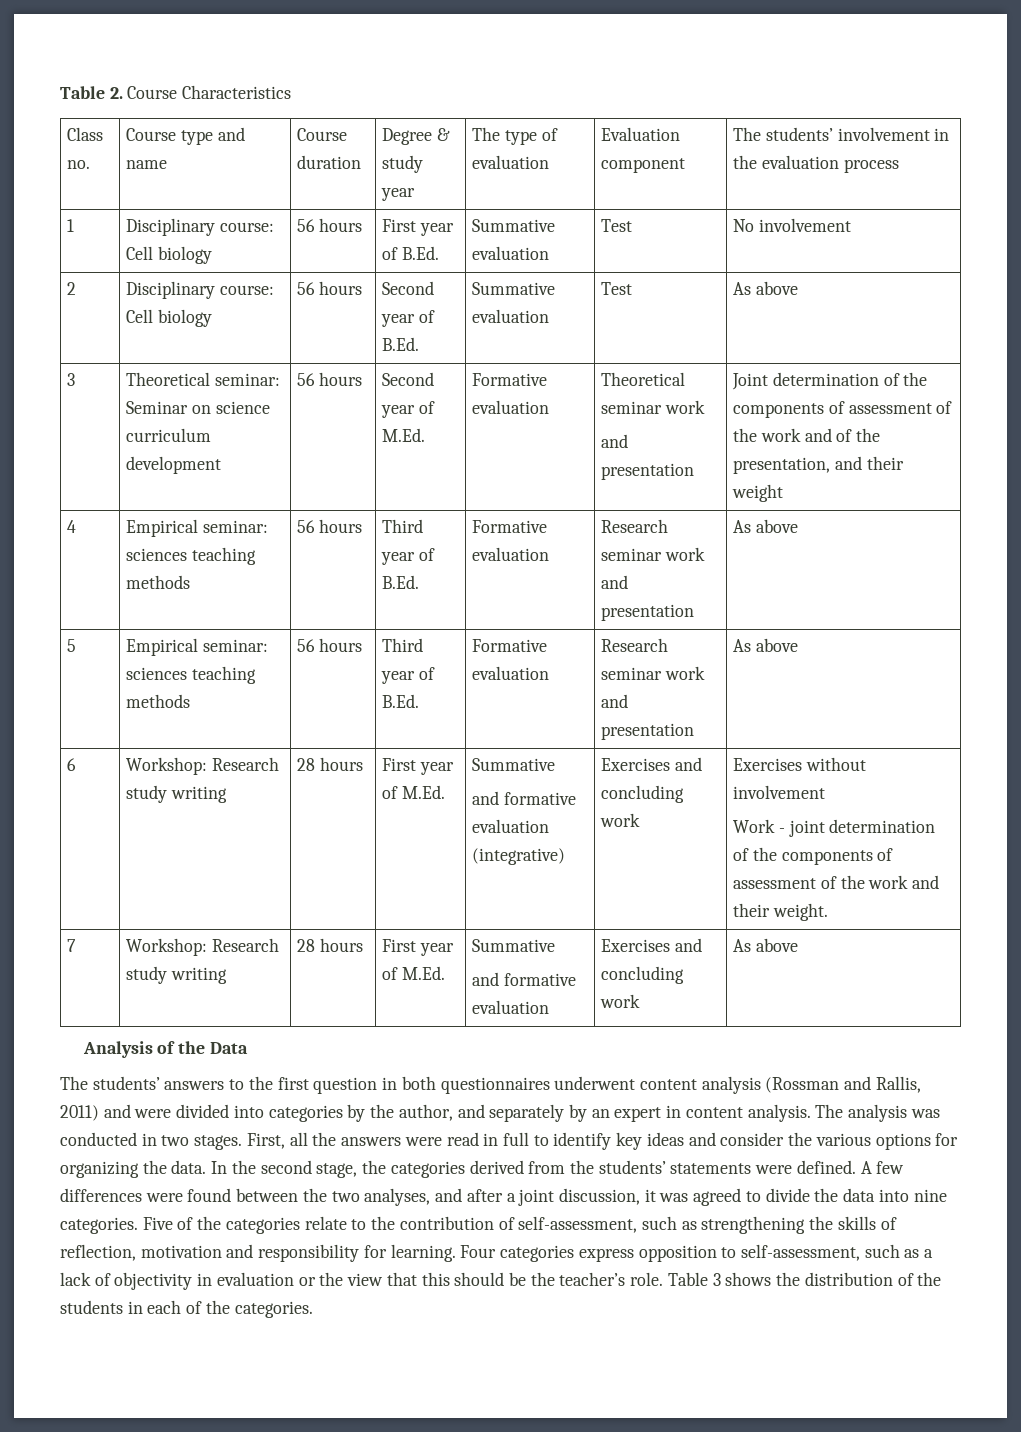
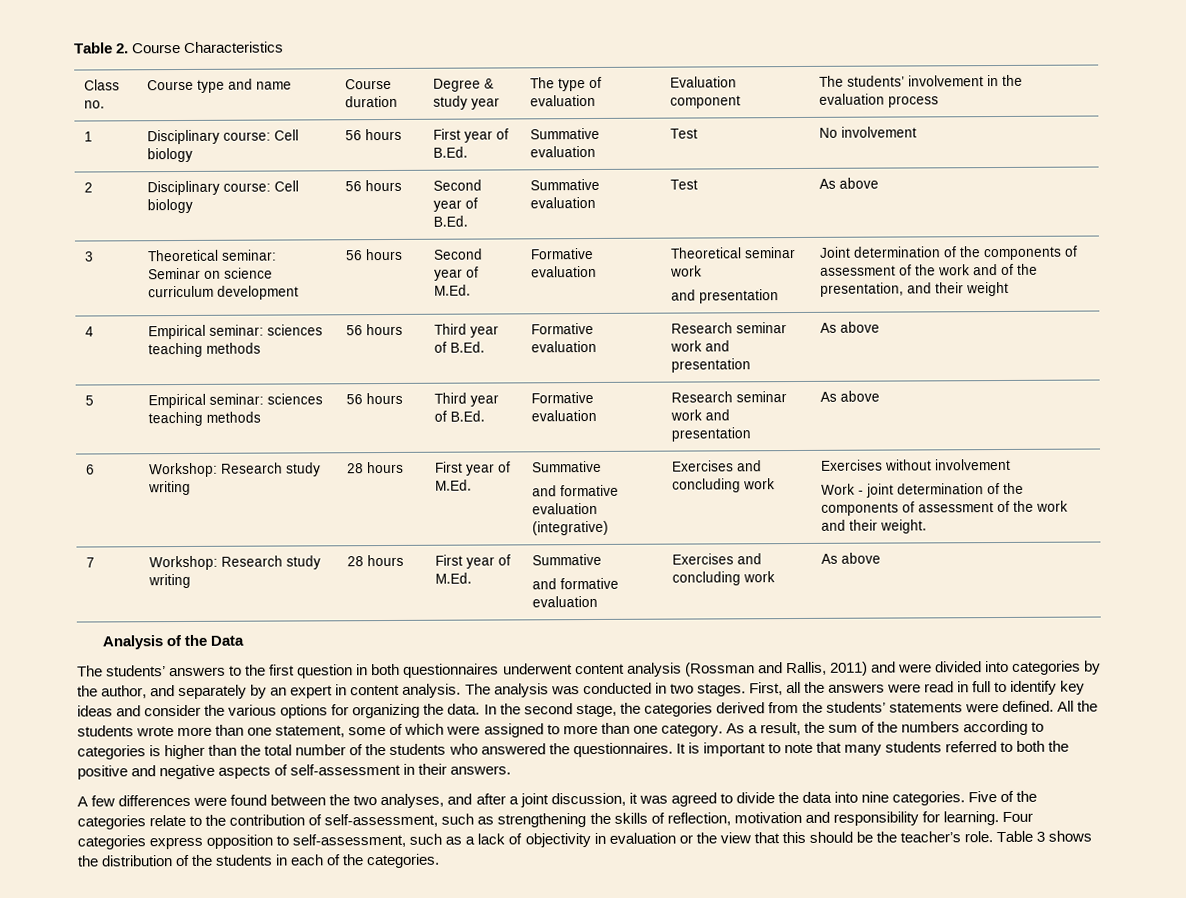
- In the second stage, the categories derived from the students’ statements were defined. A few differences were found between the two analyses, and after a joint discussion, it was agreed to divide the data into nine categories.
+ In the second stage, the categories derived from the students’ statements were defined. All the students wrote more than one statement, some of which were assigned to more than one category. As a result, the sum of the numbers according to categories is higher than the total number of the students who answered the questionnaires. It is important to note that many students referred to both the positive and negative aspects of self-assessment in their answers.
+ A few differences were found between the two analyses, and after a joint discussion, it was agreed to divide the data into nine categories.

